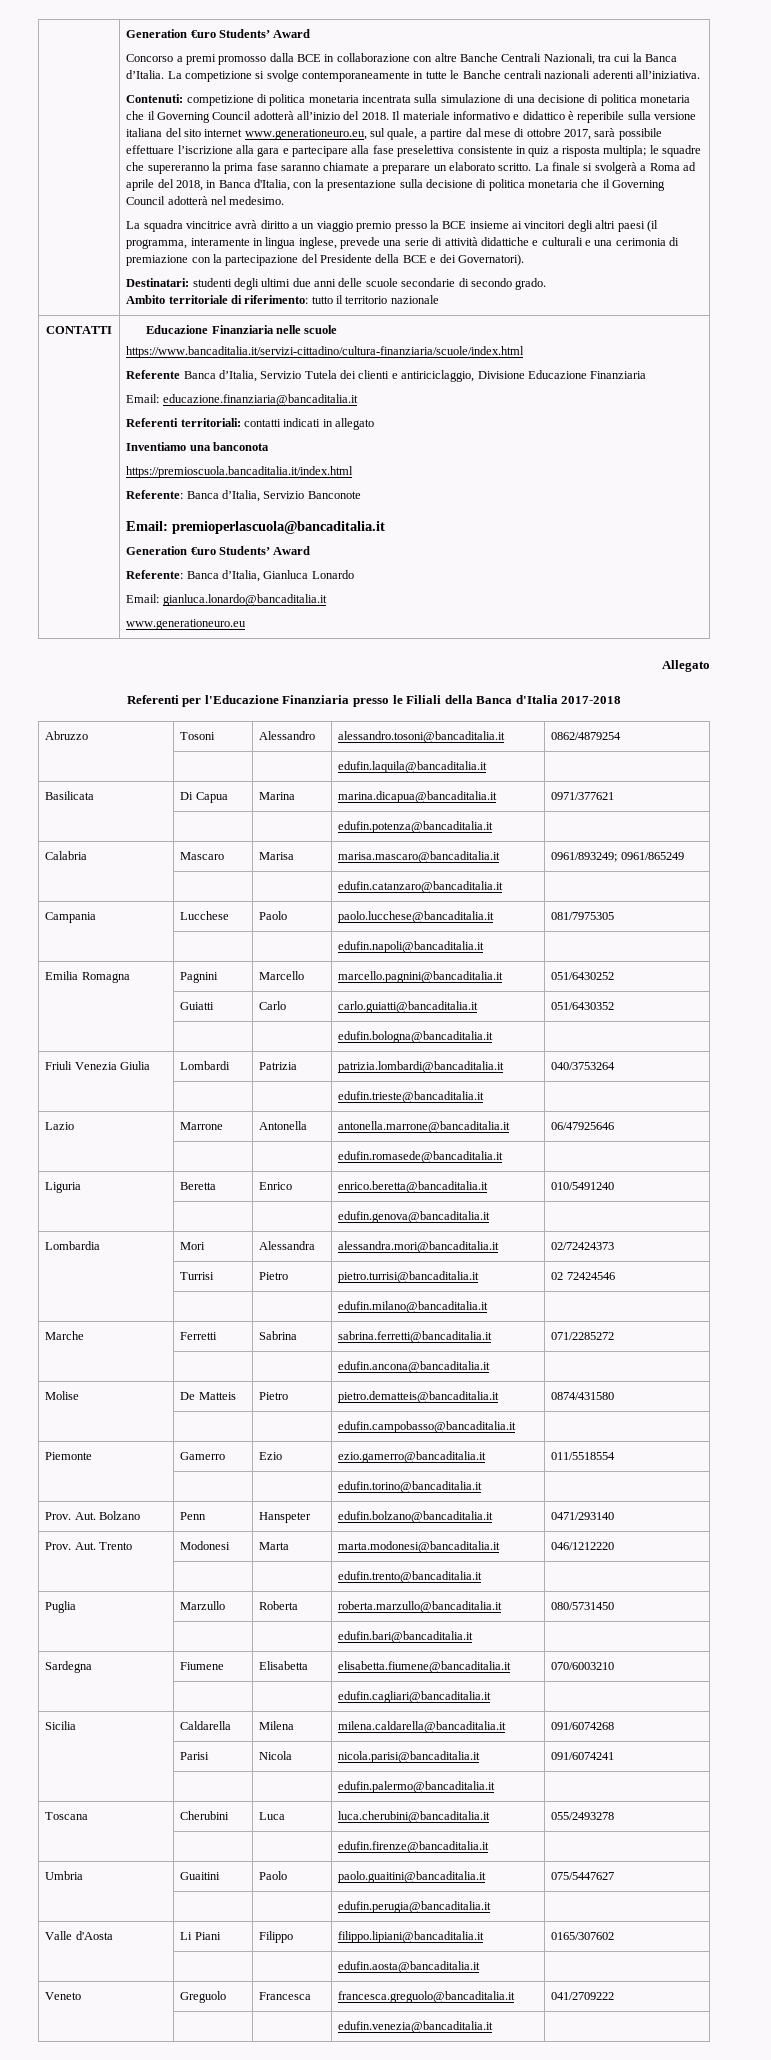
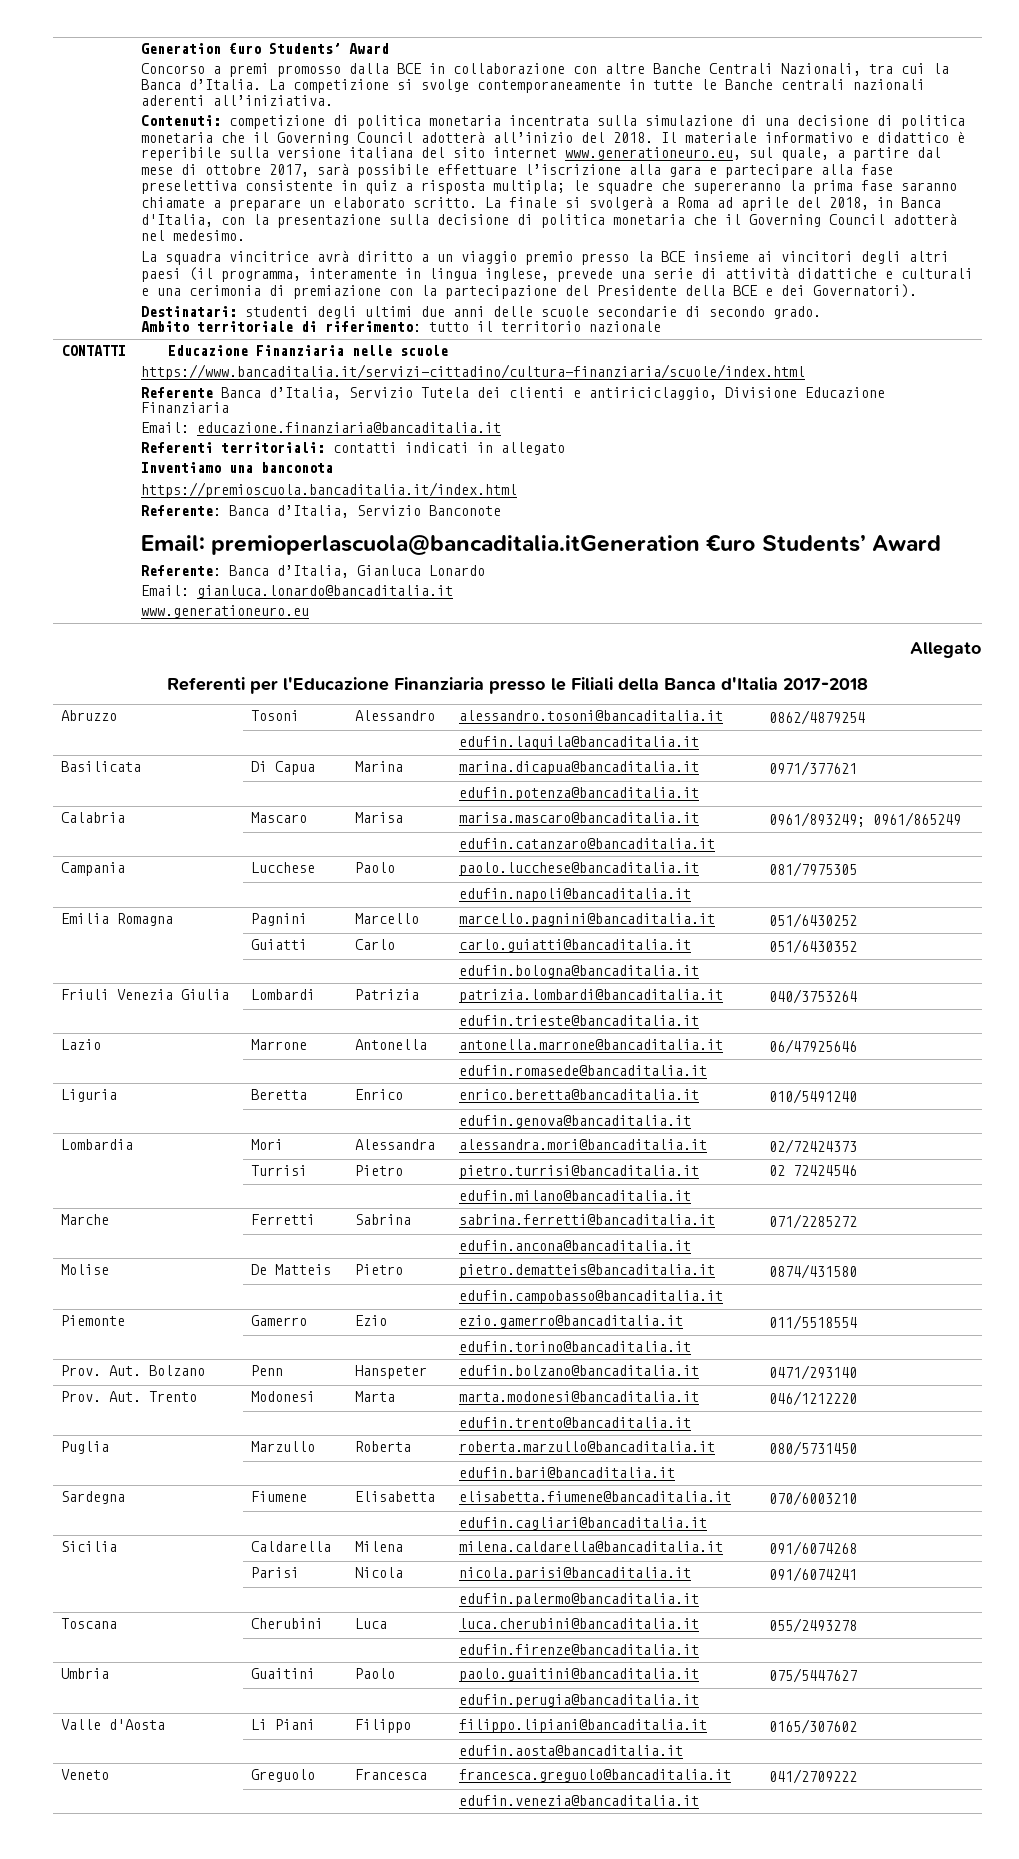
- Email: premioperlascuola@bancaditalia.it
- Generation €uro Students’ Award
+ Email: premioperlascuola@bancaditalia.itGeneration €uro Students’ Award

